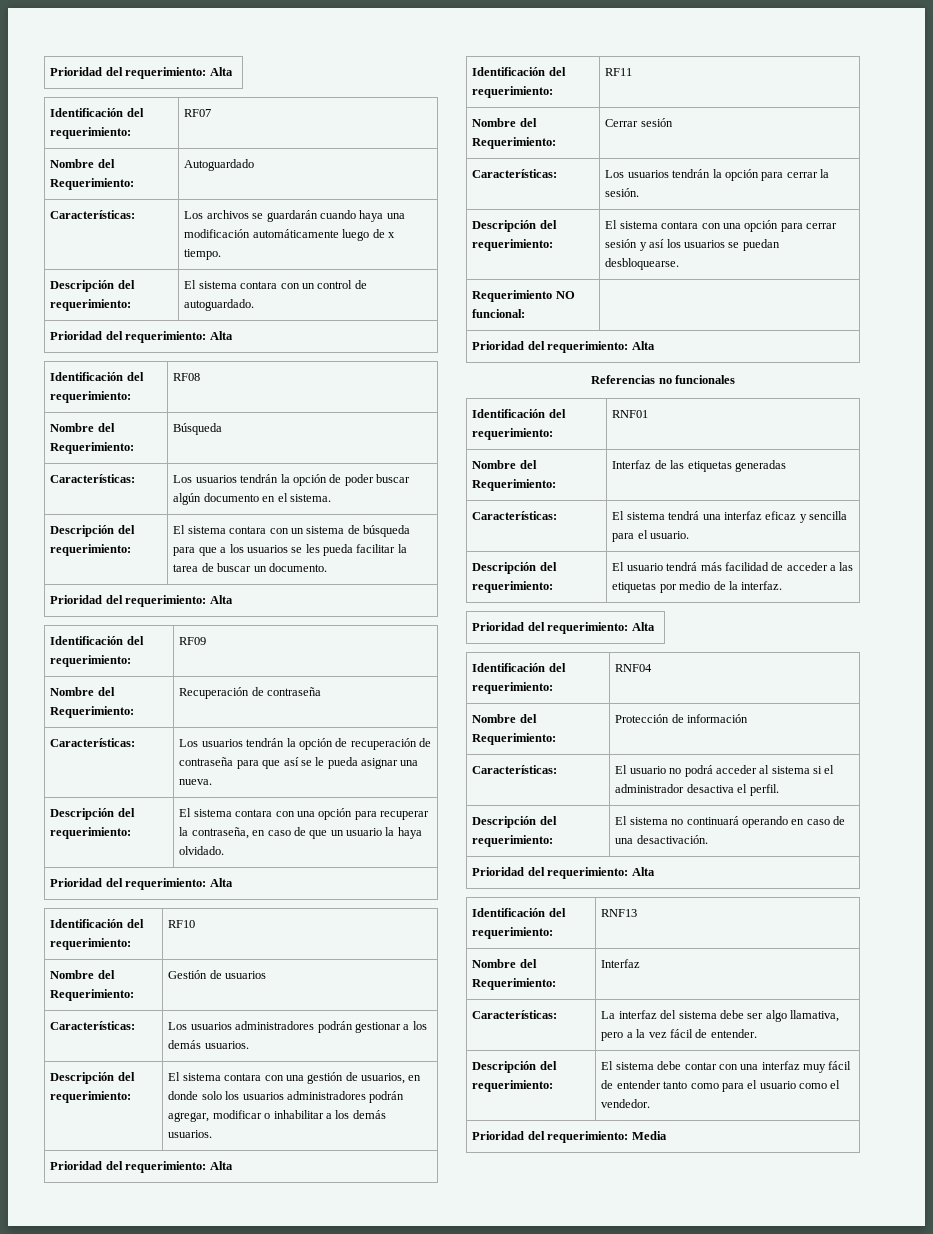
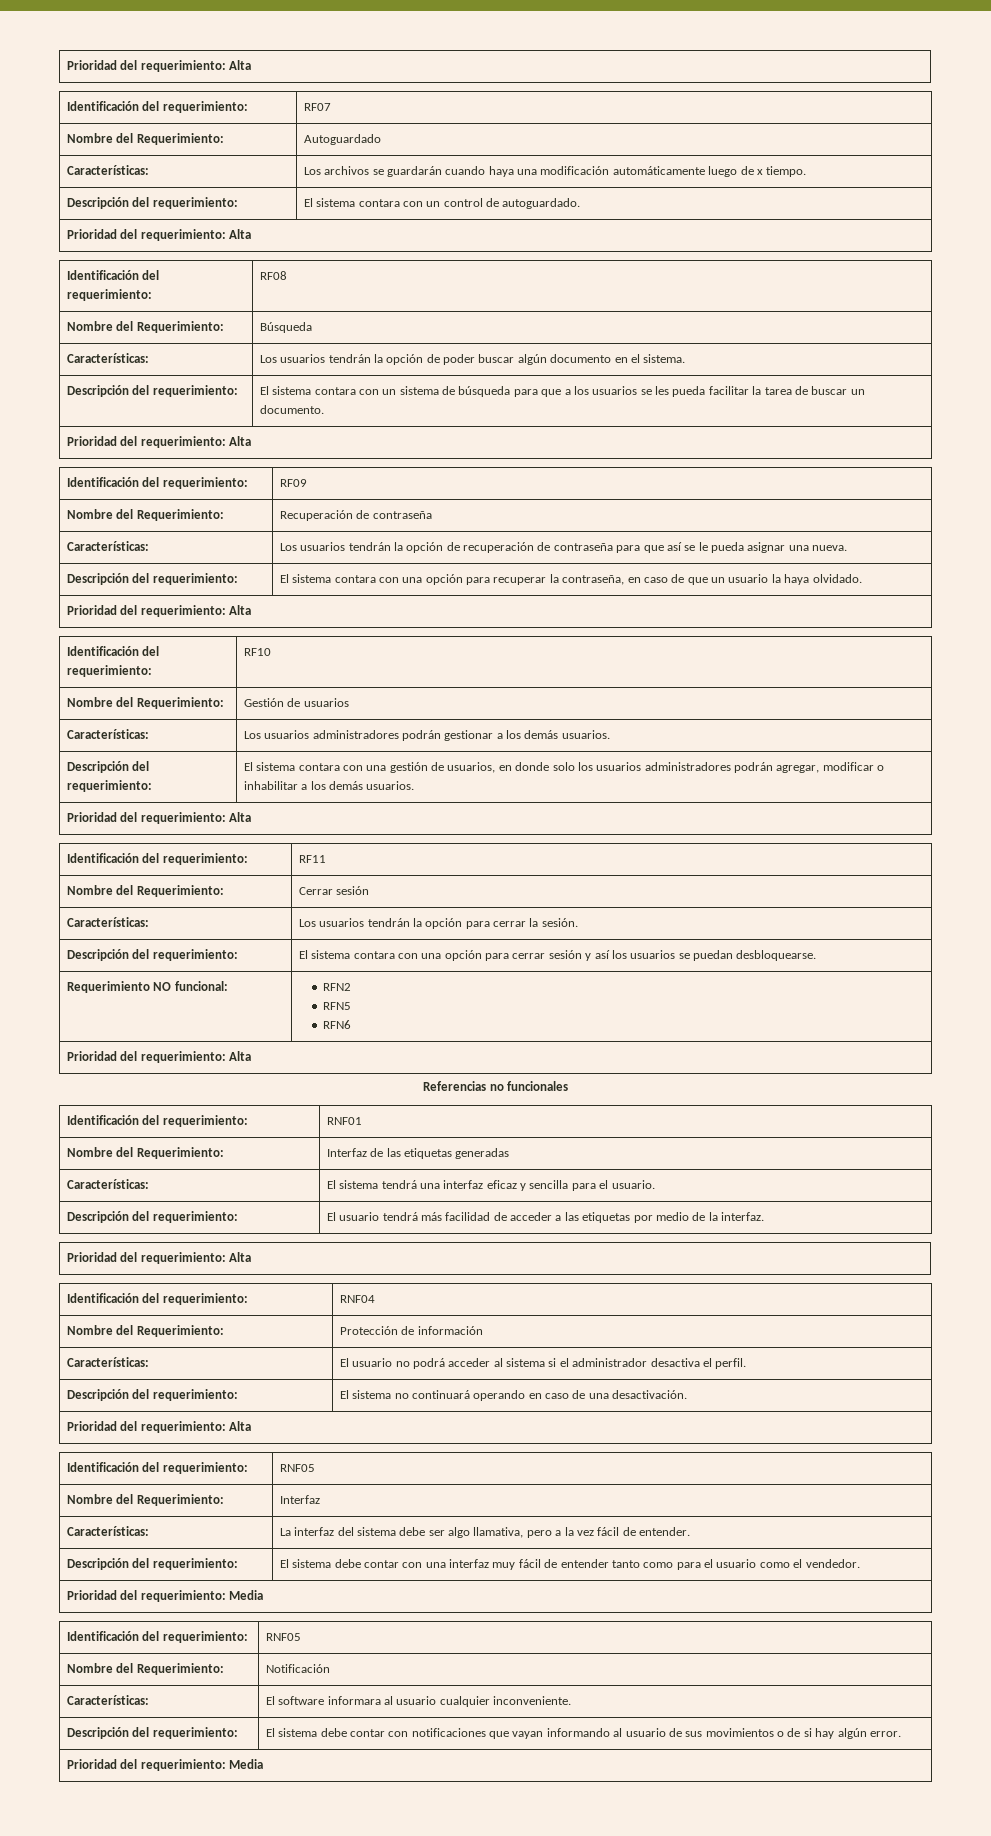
- Requerimiento NO funcional: |
+ Requerimiento NO funcional: | RFN2
+ RFN5
+ RFN6
  Descripción del requerimiento: | El sistema no continuará operando en caso de una desactivación.
  Prioridad del requerimiento: Alta
- Identificación del requerimiento: | RNF13
+ Identificación del requerimiento: | RNF05
  Descripción del requerimiento: | El sistema debe contar con una interfaz muy fácil de entender tanto como para el usuario como el vendedor.
+ Prioridad del requerimiento: Media
+ Identificación del requerimiento: | RNF05
+ Nombre del Requerimiento: | Notificación
+ Características: | El software informara al usuario cualquier inconveniente.
+ Descripción del requerimiento: | El sistema debe contar con notificaciones que vayan informando al usuario de sus movimientos o de si hay algún error.

